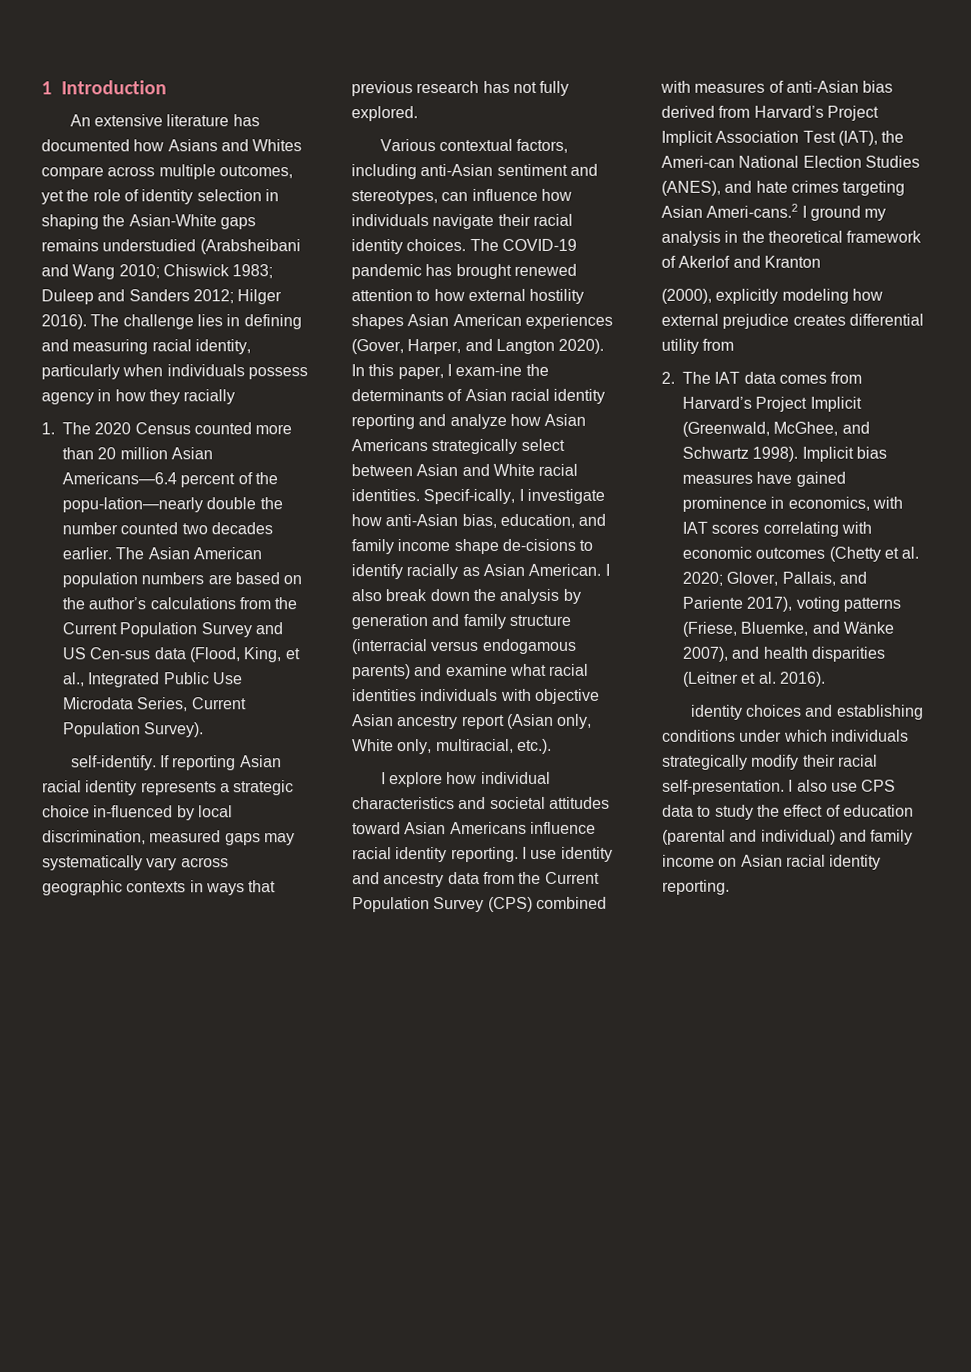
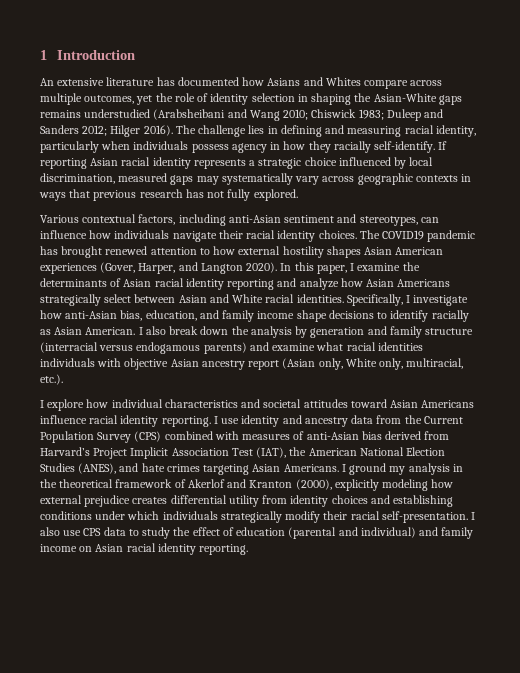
- The challenge lies in defining and measuring racial identity, particularly when individuals possess agency in how they racially
- 1. The 2020 Census counted more than 20 million Asian Americans—6.4 percent of the popu-lation—nearly double the number counted two decades earlier. The Asian American population numbers are based on the author’s calculations from the Current Population Survey and US Cen-sus data (Flood, King, et al., Integrated Public Use Microdata Series, Current Population Survey).
- self-identify.
+ The challenge lies in defining and measuring racial identity, particularly when individuals possess agency in how they racially self-identify.
- If reporting Asian racial identity represents a strategic choice in-fluenced by local discrimination, measured gaps may systematically vary across geographic contexts in ways that previous research has not fully explored.
+ If reporting Asian racial identity represents a strategic choice influenced by local discrimination, measured gaps may systematically vary across geographic contexts in ways that previous research has not fully explored.
- The COVID-19 pandemic has brought renewed attention to how external hostility shapes Asian American experiences (Gover, Harper, and Langton 2020).
+ The COVID19 pandemic has brought renewed attention to how external hostility shapes Asian American experiences (Gover, Harper, and Langton 2020).
- In this paper, I exam-ine the determinants of Asian racial identity reporting and analyze how Asian Americans strategically select between Asian and White racial identities.
+ In this paper, I examine the determinants of Asian racial identity reporting and analyze how Asian Americans strategically select between Asian and White racial identities.
- Specif-ically, I investigate how anti-Asian bias, education, and family income shape de-cisions to identify racially as Asian American.
+ Specifically, I investigate how anti-Asian bias, education, and family income shape decisions to identify racially as Asian American.
- I use identity and ancestry data from the Current Population Survey (CPS) combined with measures of anti-Asian bias derived from Harvard’s Project Implicit Association Test (IAT), the Ameri-can National Election Studies (ANES), and hate crimes targeting Asian Ameri-cans.2 I ground my analysis in the theoretical framework of Akerlof and Kranton
- (2000), explicitly modeling how external prejudice creates differential utility from
- 2. The IAT data comes from Harvard’s Project Implicit (Greenwald, McGhee, and Schwartz 1998). Implicit bias measures have gained prominence in economics, with IAT scores correlating with economic outcomes (Chetty et al. 2020; Glover, Pallais, and Pariente 2017), voting patterns (Friese, Bluemke, and Wänke 2007), and health disparities (Leitner et al. 2016).
- identity choices and establishing conditions under which individuals strategically modify their racial self-presentation.
+ I use identity and ancestry data from the Current Population Survey (CPS) combined with measures of anti-Asian bias derived from Harvard’s Project Implicit Association Test (IAT), the American National Election Studies (ANES), and hate crimes targeting Asian Americans. I ground my analysis in the theoretical framework of Akerlof and Kranton (2000), explicitly modeling how external prejudice creates differential utility from identity choices and establishing conditions under which individuals strategically modify their racial self-presentation.

